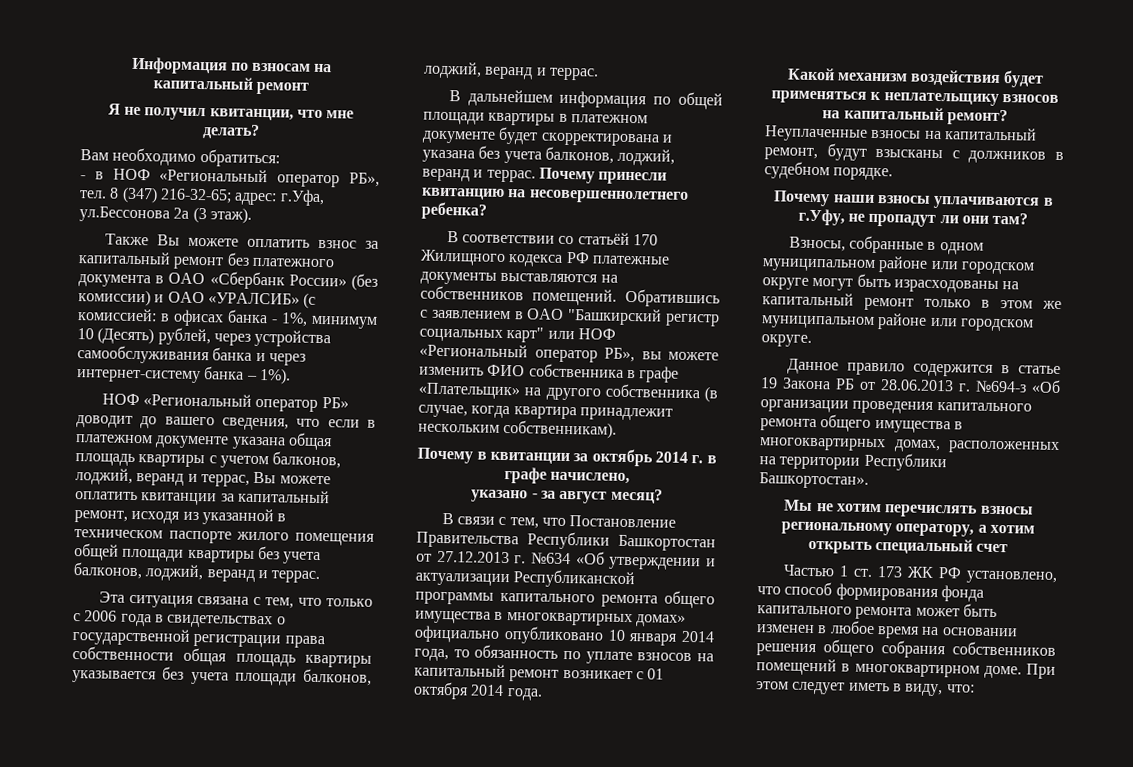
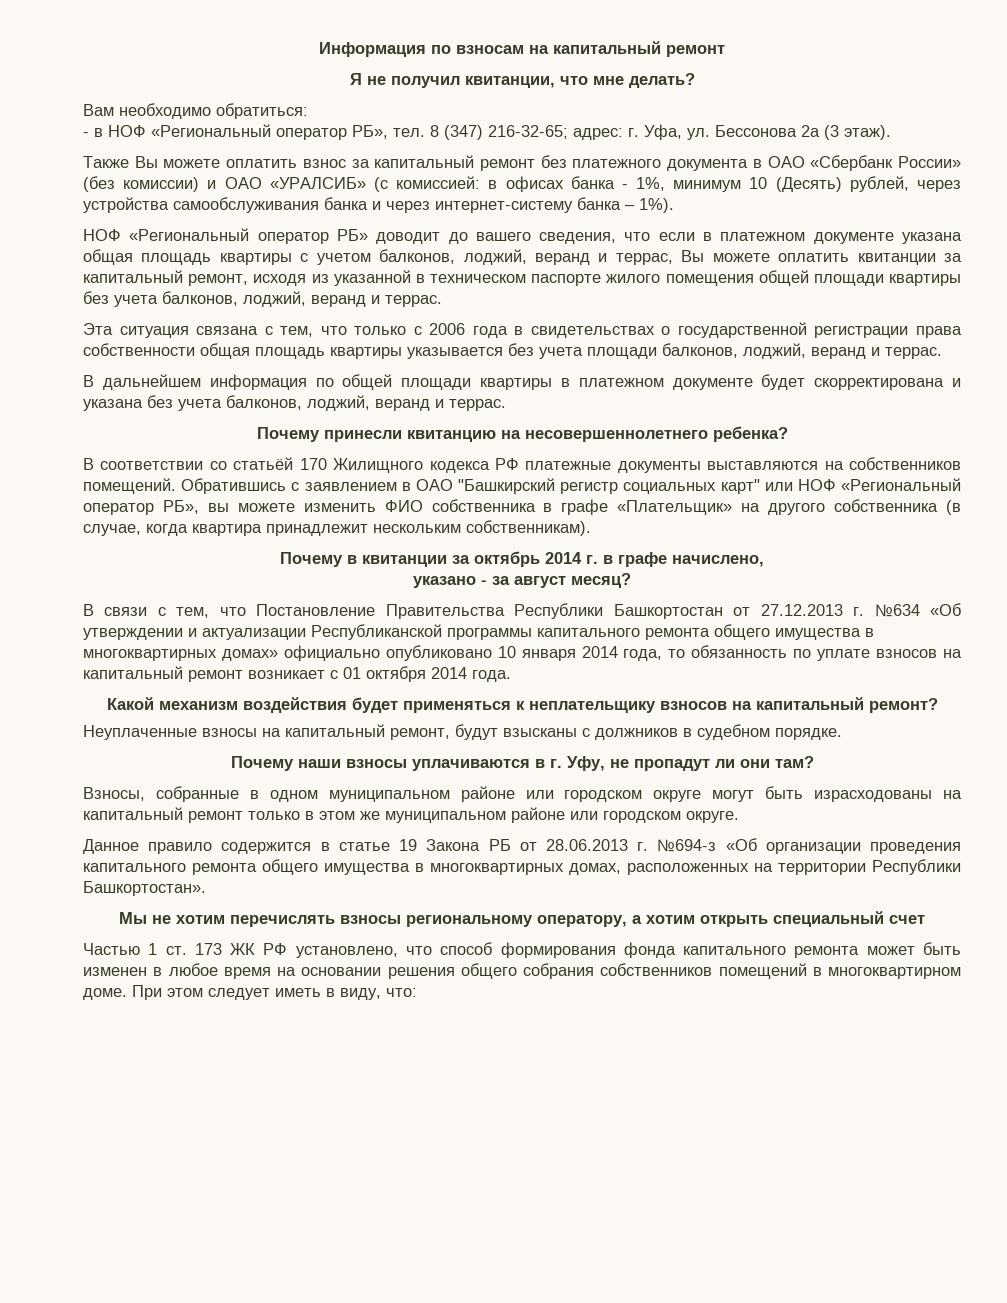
- 8 (347) 216-32-65; адрес: г.Уфа, ул.Бессонова 2а (3 этаж).
+ 8 (347) 216-32-65; адрес: г. Уфа, ул. Бессонова 2а (3 этаж).
- В дальнейшем информация по общей площади квартиры в платежном документе будет скорректирована и указана без учета балконов, лоджий, веранд и террас. Почему принесли квитанцию на несовершеннолетнего ребенка?
+ В дальнейшем информация по общей площади квартиры в платежном документе будет скорректирована и указана без учета балконов, лоджий, веранд и террас.
+ Почему принесли квитанцию на несовершеннолетнего ребенка?
- Почему наши взносы уплачиваются в г.Уфу, не пропадут ли они там?
+ Почему наши взносы уплачиваются в г. Уфу, не пропадут ли они там?

